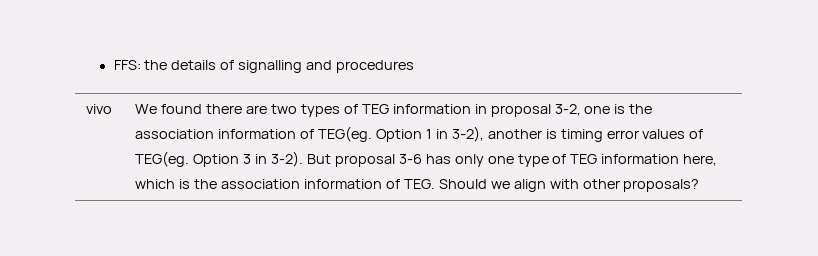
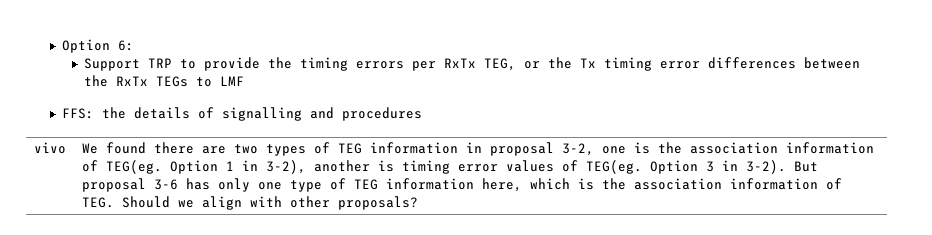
+ Option 6:
+ Support TRP to provide the timing errors per RxTx TEG, or the Tx timing error differences between the RxTx TEGs to LMF

